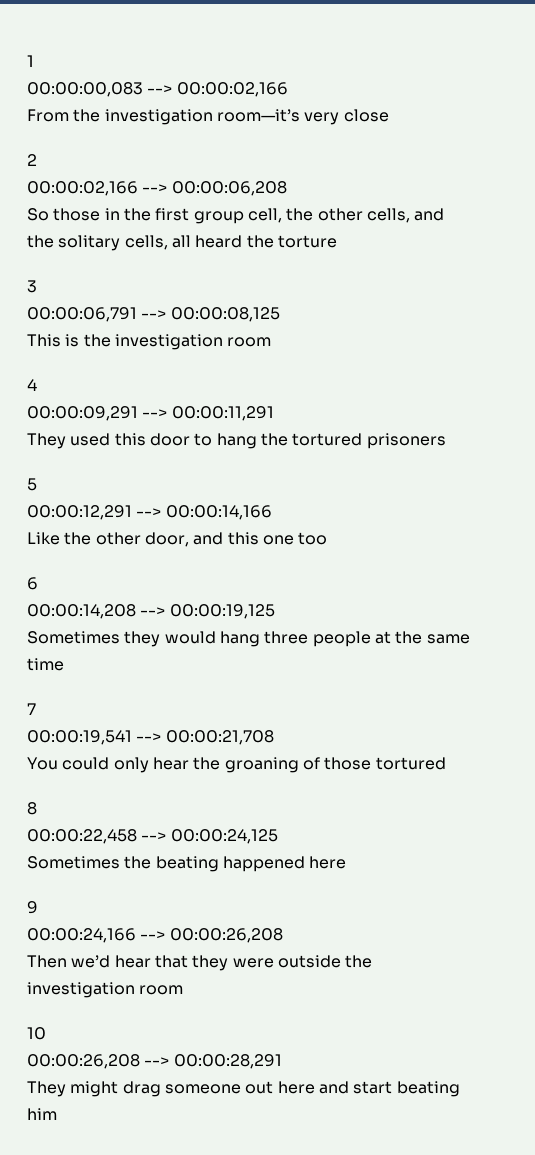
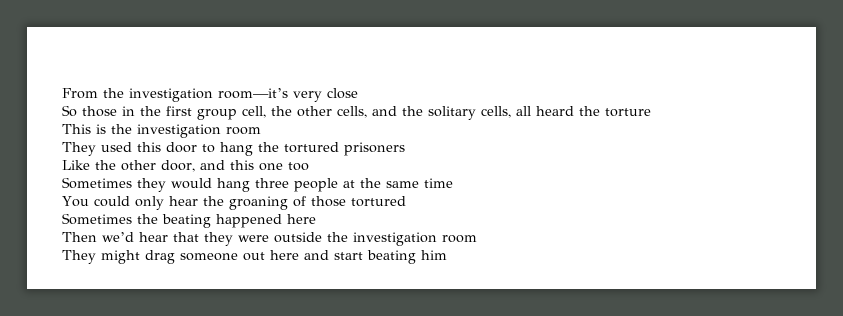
- 1
- 00:00:00,083 --> 00:00:02,166
- 2
- 00:00:02,166 --> 00:00:06,208
- 3
- 00:00:06,791 --> 00:00:08,125
- 4
- 00:00:09,291 --> 00:00:11,291
- 5
- 00:00:12,291 --> 00:00:14,166
- 6
- 00:00:14,208 --> 00:00:19,125
- 7
- 00:00:19,541 --> 00:00:21,708
- 8
- 00:00:22,458 --> 00:00:24,125
- 9
- 00:00:24,166 --> 00:00:26,208
- 10
- 00:00:26,208 --> 00:00:28,291

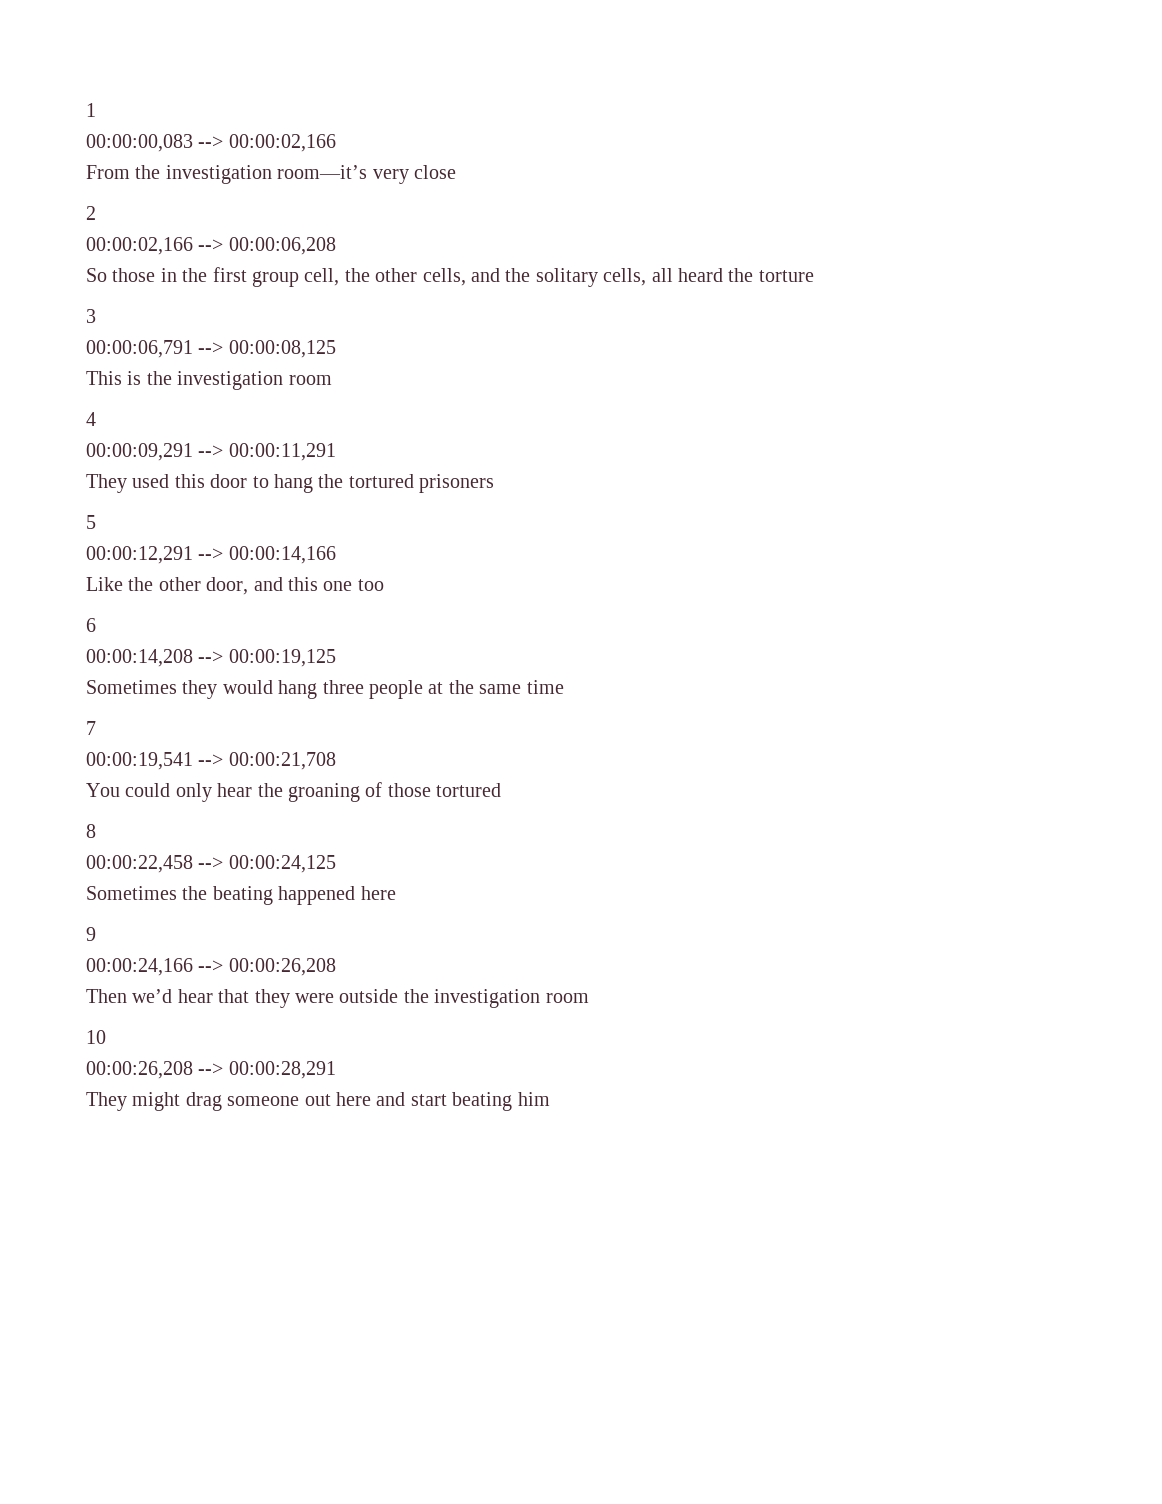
+ 1
+ 00:00:00,083 --> 00:00:02,166
+ 2
+ 00:00:02,166 --> 00:00:06,208
+ 3
+ 00:00:06,791 --> 00:00:08,125
+ 4
+ 00:00:09,291 --> 00:00:11,291
+ 5
+ 00:00:12,291 --> 00:00:14,166
+ 6
+ 00:00:14,208 --> 00:00:19,125
+ 7
+ 00:00:19,541 --> 00:00:21,708
+ 8
+ 00:00:22,458 --> 00:00:24,125
+ 9
+ 00:00:24,166 --> 00:00:26,208
+ 10
+ 00:00:26,208 --> 00:00:28,291

